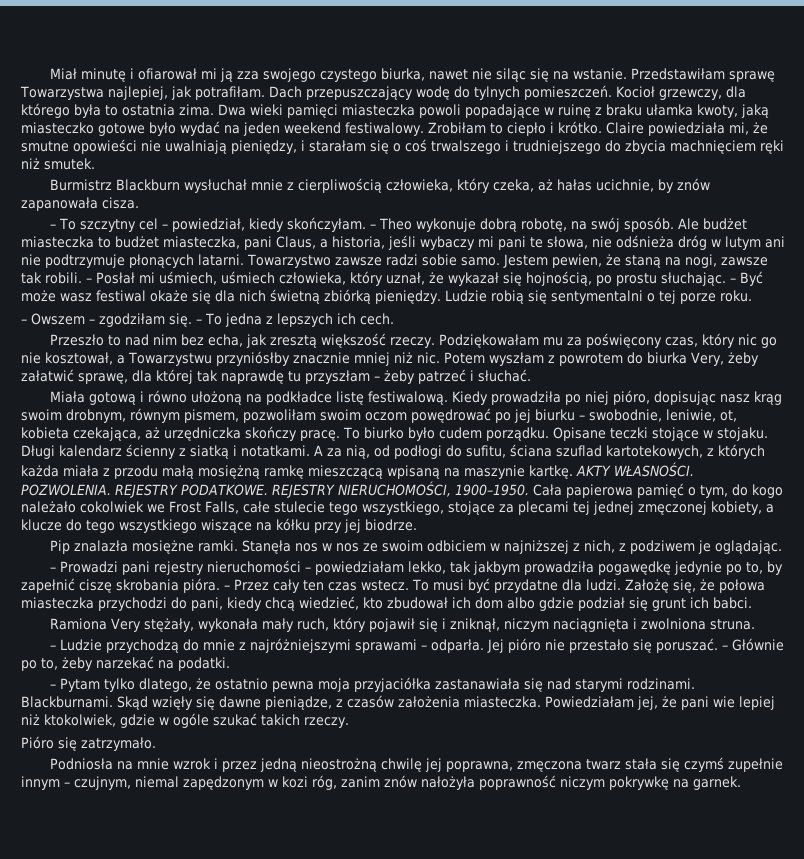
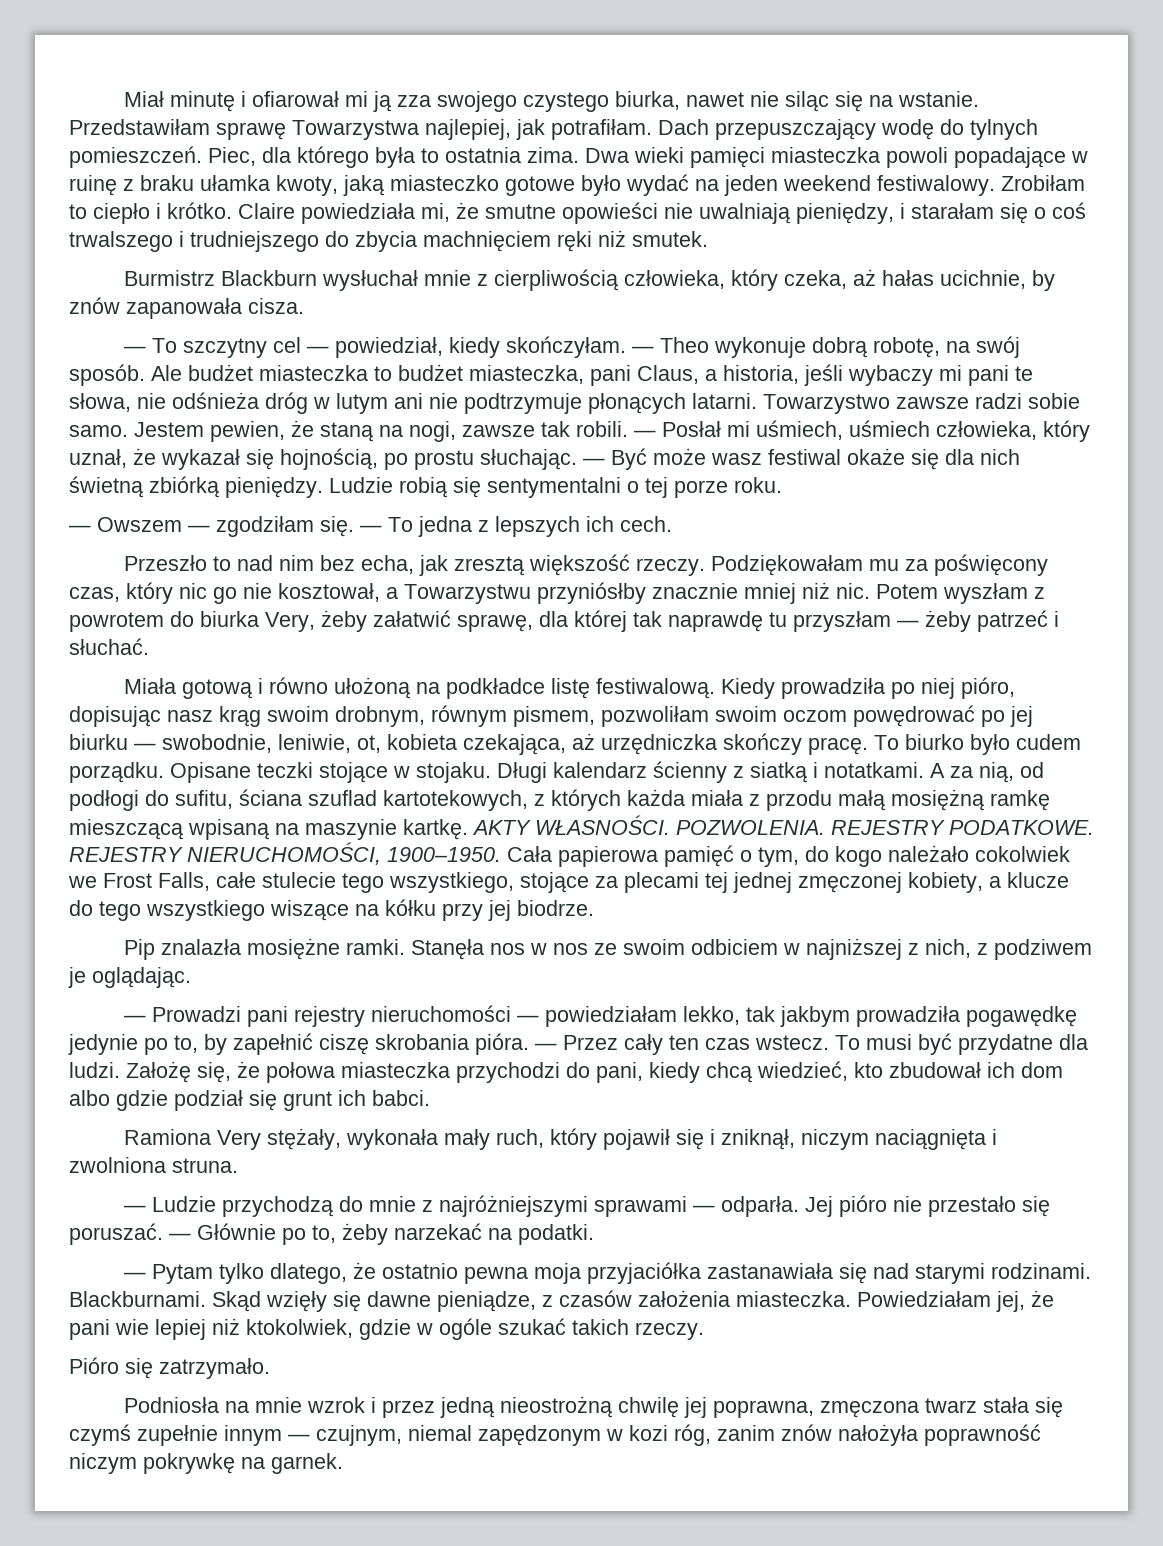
- Kocioł grzewczy, dla którego była to ostatnia zima.
+ Piec, dla którego była to ostatnia zima.
- – To szczytny cel – powiedział, kiedy skończyłam.
+ — To szczytny cel — powiedział, kiedy skończyłam.
- – Theo wykonuje dobrą robotę, na swój sposób.
+ — Theo wykonuje dobrą robotę, na swój sposób.
- – Posłał mi uśmiech, uśmiech człowieka, który uznał, że wykazał się hojnością, po prostu słuchając.
+ — Posłał mi uśmiech, uśmiech człowieka, który uznał, że wykazał się hojnością, po prostu słuchając.
- – Być może wasz festiwal okaże się dla nich świetną zbiórką pieniędzy.
+ — Być może wasz festiwal okaże się dla nich świetną zbiórką pieniędzy.
- – Owszem – zgodziłam się.
+ — Owszem — zgodziłam się.
- – To jedna z lepszych ich cech.
+ — To jedna z lepszych ich cech.
- Potem wyszłam z powrotem do biurka Very, żeby załatwić sprawę, dla której tak naprawdę tu przyszłam – żeby patrzeć i słuchać.
+ Potem wyszłam z powrotem do biurka Very, żeby załatwić sprawę, dla której tak naprawdę tu przyszłam — żeby patrzeć i słuchać.
- Kiedy prowadziła po niej pióro, dopisując nasz krąg swoim drobnym, równym pismem, pozwoliłam swoim oczom powędrować po jej biurku – swobodnie, leniwie, ot, kobieta czekająca, aż urzędniczka skończy pracę.
+ Kiedy prowadziła po niej pióro, dopisując nasz krąg swoim drobnym, równym pismem, pozwoliłam swoim oczom powędrować po jej biurku — swobodnie, leniwie, ot, kobieta czekająca, aż urzędniczka skończy pracę.
- – Prowadzi pani rejestry nieruchomości – powiedziałam lekko, tak jakbym prowadziła pogawędkę jedynie po to, by zapełnić ciszę skrobania pióra.
+ — Prowadzi pani rejestry nieruchomości — powiedziałam lekko, tak jakbym prowadziła pogawędkę jedynie po to, by zapełnić ciszę skrobania pióra.
- – Przez cały ten czas wstecz.
+ — Przez cały ten czas wstecz.
- – Ludzie przychodzą do mnie z najróżniejszymi sprawami – odparła.
+ — Ludzie przychodzą do mnie z najróżniejszymi sprawami — odparła.
- – Głównie po to, żeby narzekać na podatki.
+ — Głównie po to, żeby narzekać na podatki.
- – Pytam tylko dlatego, że ostatnio pewna moja przyjaciółka zastanawiała się nad starymi rodzinami.
+ — Pytam tylko dlatego, że ostatnio pewna moja przyjaciółka zastanawiała się nad starymi rodzinami.
- Podniosła na mnie wzrok i przez jedną nieostrożną chwilę jej poprawna, zmęczona twarz stała się czymś zupełnie innym – czujnym, niemal zapędzonym w kozi róg, zanim znów nałożyła poprawność niczym pokrywkę na garnek.
+ Podniosła na mnie wzrok i przez jedną nieostrożną chwilę jej poprawna, zmęczona twarz stała się czymś zupełnie innym — czujnym, niemal zapędzonym w kozi róg, zanim znów nałożyła poprawność niczym pokrywkę na garnek.

